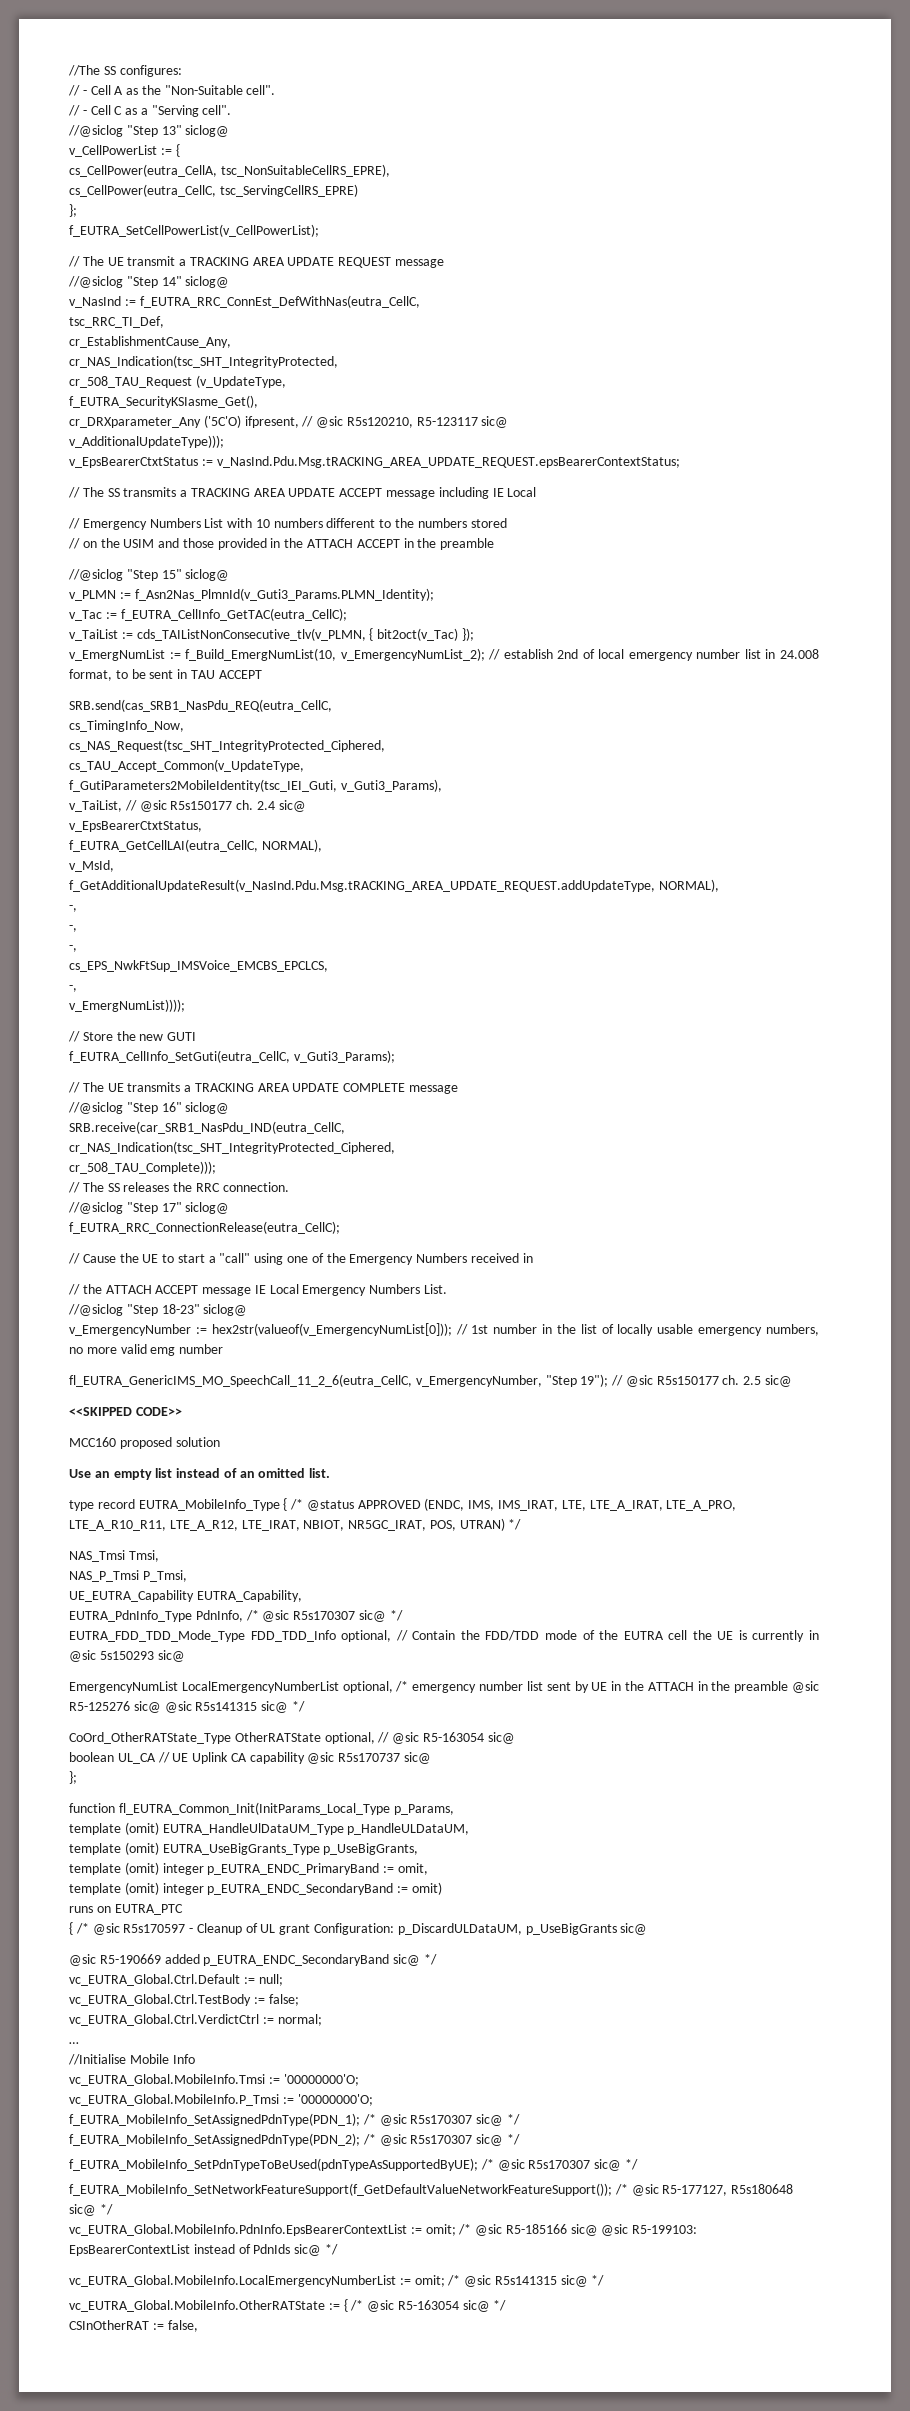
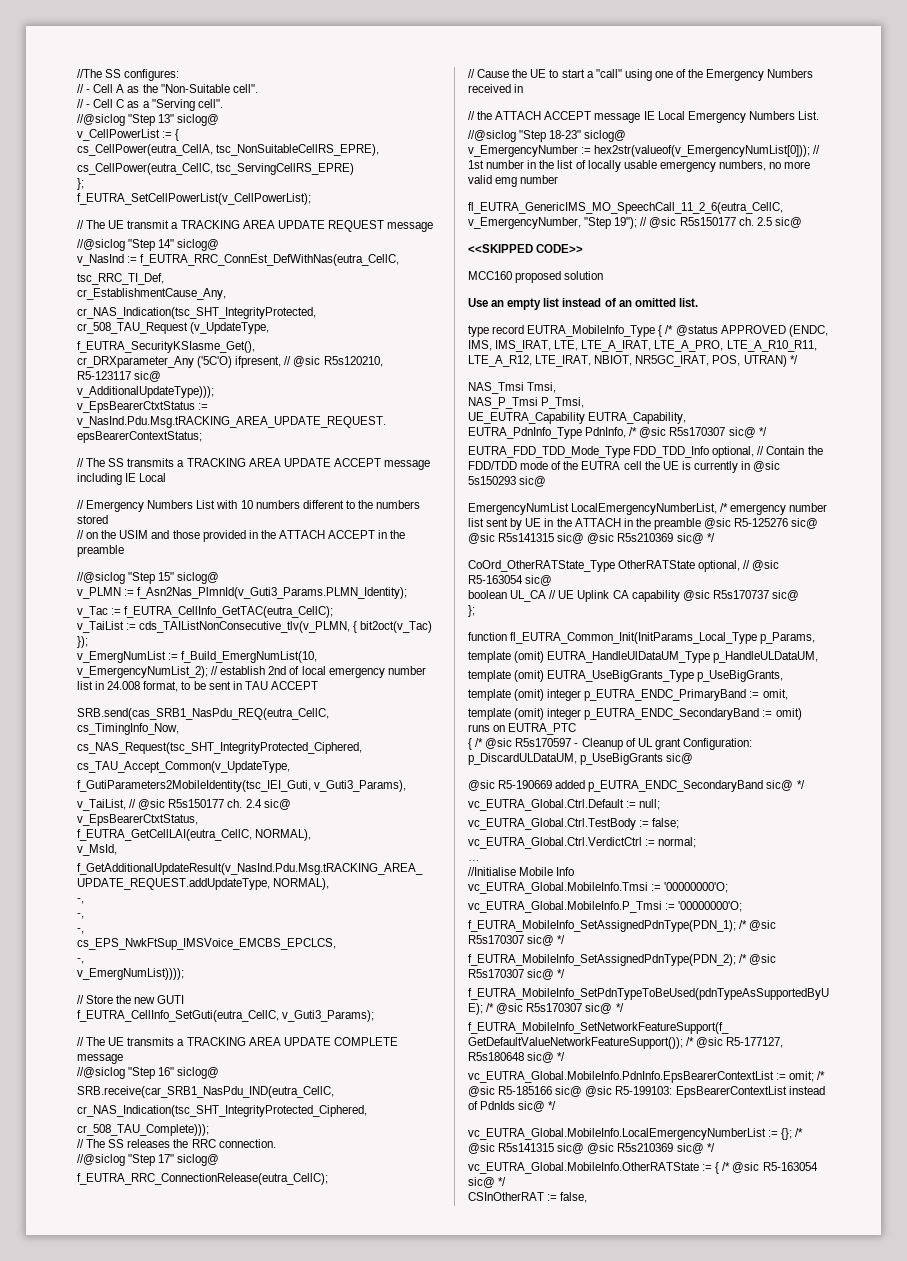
- EmergencyNumList LocalEmergencyNumberList optional, /* emergency number list sent by UE in the ATTACH in the preamble @sic R5-125276 sic@ @sic R5s141315 sic@ */
+ EmergencyNumList LocalEmergencyNumberList, /* emergency number list sent by UE in the ATTACH in the preamble @sic R5-125276 sic@ @sic R5s141315 sic@ @sic R5s210369 sic@ */
- vc_EUTRA_Global.MobileInfo.LocalEmergencyNumberList := omit; /* @sic R5s141315 sic@ */
+ vc_EUTRA_Global.MobileInfo.LocalEmergencyNumberList := {}; /* @sic R5s141315 sic@ @sic R5s210369 sic@ */

